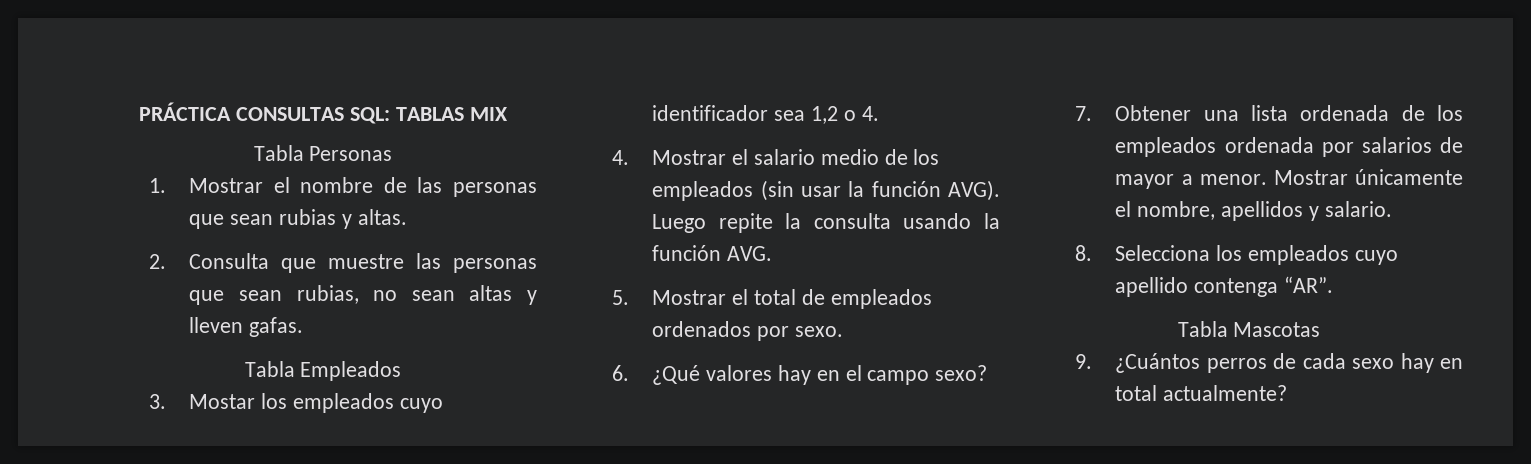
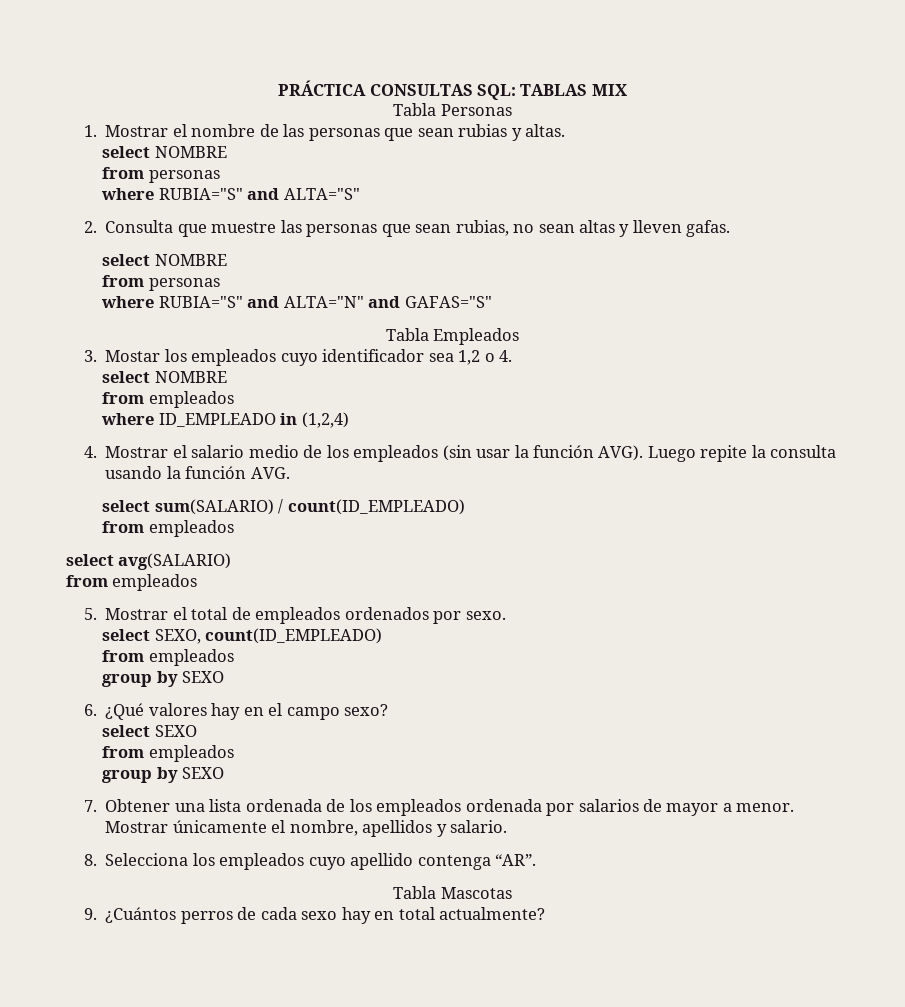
  1. Mostrar el nombre de las personas que sean rubias y altas.
+ select NOMBRE
+ from personas
+ where RUBIA="S" and ALTA="S"
  2. Consulta que muestre las personas que sean rubias, no sean altas y lleven gafas.
+ select NOMBRE
+ from personas
+ where RUBIA="S" and ALTA="N" and GAFAS="S"
  3. Mostar los empleados cuyo identificador sea 1,2 o 4.
+ select NOMBRE
+ from empleados
+ where ID_EMPLEADO in (1,2,4)
+ select sum(SALARIO) / count(ID_EMPLEADO)
+ from empleados
+ select avg(SALARIO)
+ from empleados
+ select SEXO, count(ID_EMPLEADO)
+ from empleados
+ group by SEXO
+ select SEXO
+ from empleados
+ group by SEXO

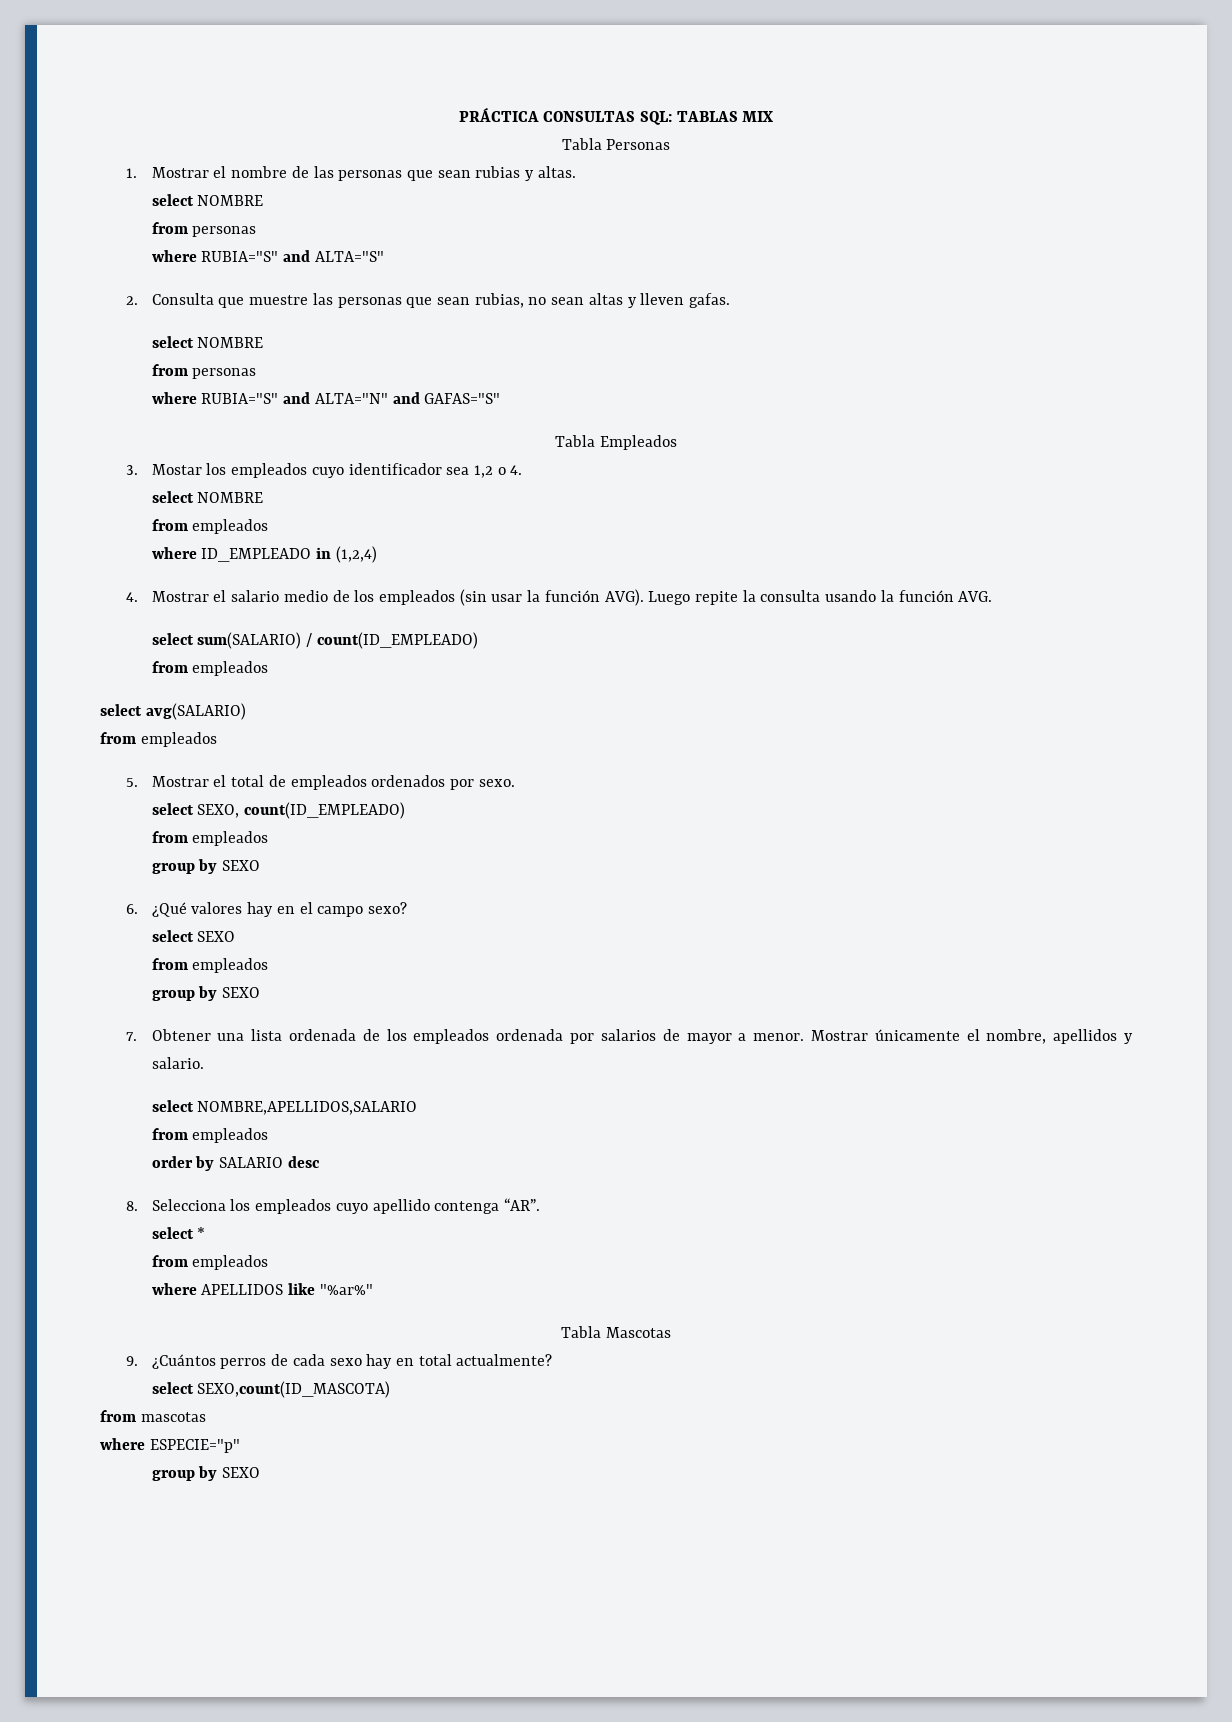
+ select NOMBRE,APELLIDOS,SALARIO
+ from empleados
+ order by SALARIO desc
+ select *
+ from empleados
+ where APELLIDOS like "%ar%"
+ select SEXO,count(ID_MASCOTA)
+ from mascotas
+ where ESPECIE="p"
+ group by SEXO

